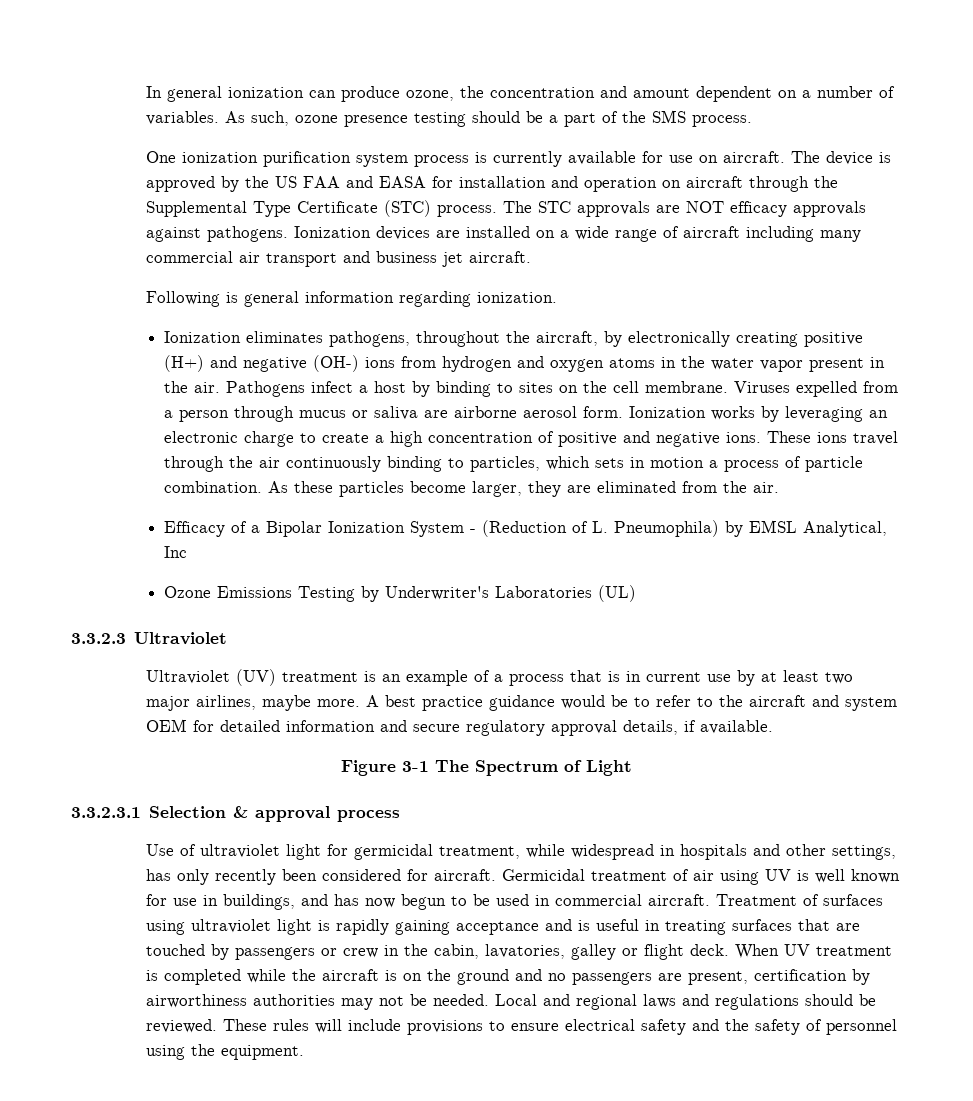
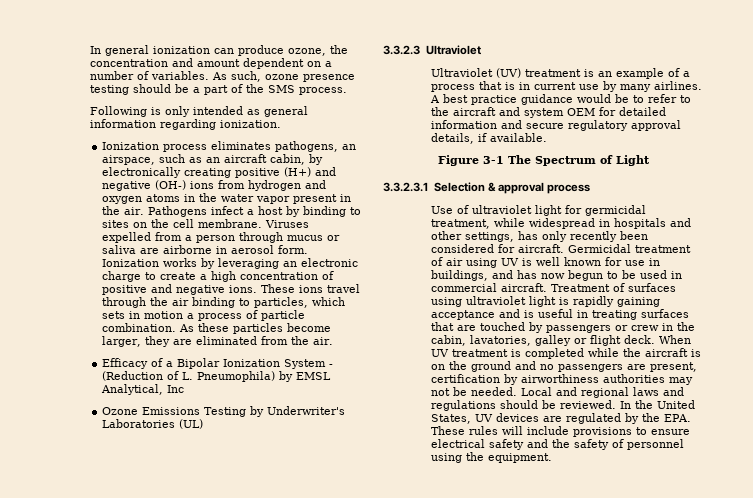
- One ionization purification system process is currently available for use on aircraft. The device is approved by the US FAA and EASA for installation and operation on aircraft through the Supplemental Type Certificate (STC) process. The STC approvals are NOT efficacy approvals against pathogens. Ionization devices are installed on a wide range of aircraft including many commercial air transport and business jet aircraft.
- Following is general information regarding ionization.
+ Following is only intended as general information regarding ionization.
- Ionization eliminates pathogens, throughout the aircraft, by electronically creating positive (H+) and negative (OH-) ions from hydrogen and oxygen atoms in the water vapor present in the air.
+ Ionization process eliminates pathogens, an airspace, such as an aircraft cabin, by electronically creating positive (H+) and negative (OH-) ions from hydrogen and oxygen atoms in the water vapor present in the air.
- Viruses expelled from a person through mucus or saliva are airborne aerosol form.
+ Viruses expelled from a person through mucus or saliva are airborne in aerosol form.
- These ions travel through the air continuously binding to particles, which sets in motion a process of particle combination.
+ These ions travel through the air binding to particles, which sets in motion a process of particle combination.
- Ultraviolet (UV) treatment is an example of a process that is in current use by at least two major airlines, maybe more.
+ Ultraviolet (UV) treatment is an example of a process that is in current use by many airlines.
- These rules will include provisions to ensure electrical safety and the safety of personnel using the equipment.
+ In the United States, UV devices are regulated by the EPA. These rules will include provisions to ensure electrical safety and the safety of personnel using the equipment.

